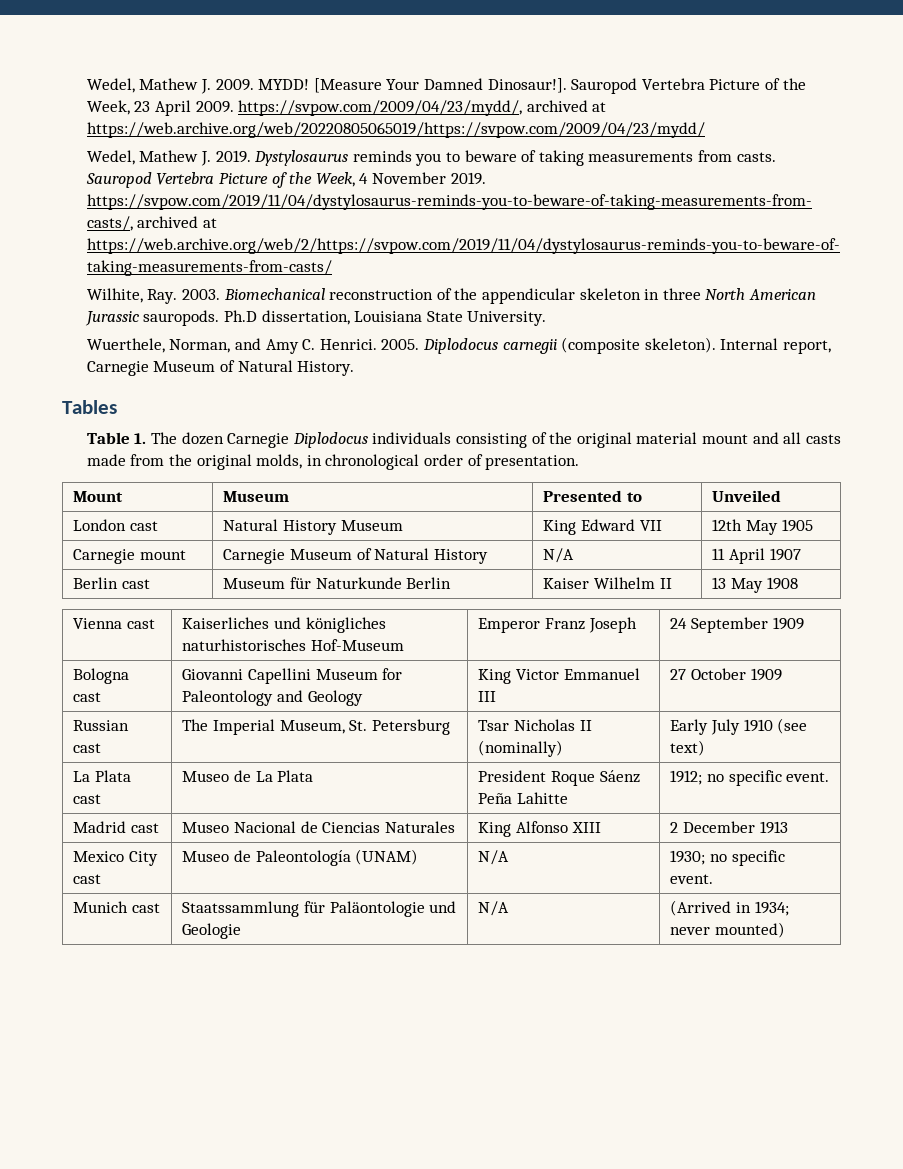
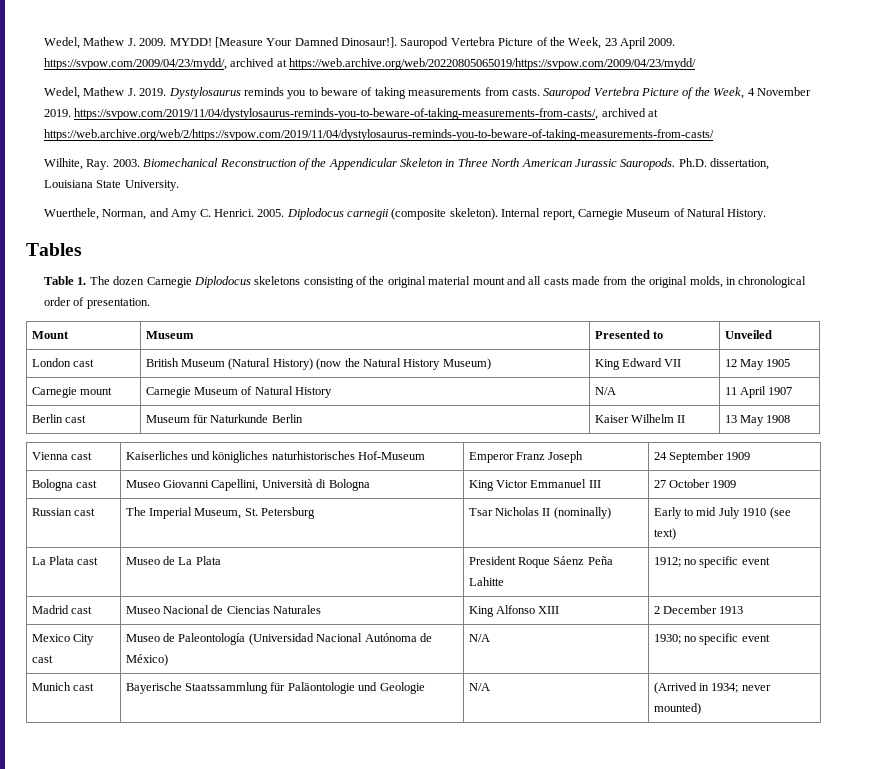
- Biomechanical reconstruction of the appendicular skeleton in three North American Jurassic sauropods. Ph.D dissertation, Louisiana State University.
+ Biomechanical Reconstruction of the Appendicular Skeleton in Three North American Jurassic Sauropods. Ph.D. dissertation, Louisiana State University.
- Table 1. The dozen Carnegie Diplodocus individuals consisting of the original material mount and all casts made from the original molds, in chronological order of presentation.
+ Table 1. The dozen Carnegie Diplodocus skeletons consisting of the original material mount and all casts made from the original molds, in chronological order of presentation.
- London cast | Natural History Museum | King Edward VII | 12th May 1905
+ London cast | British Museum (Natural History) (now the Natural History Museum) | King Edward VII | 12 May 1905
- Bologna cast | Giovanni Capellini Museum for Paleontology and Geology | King Victor Emmanuel III | 27 October 1909
+ Bologna cast | Museo Giovanni Capellini, Università di Bologna | King Victor Emmanuel III | 27 October 1909
- Russian cast | The Imperial Museum, St. Petersburg | Tsar Nicholas II (nominally) | Early July 1910 (see text)
+ Russian cast | The Imperial Museum, St. Petersburg | Tsar Nicholas II (nominally) | Early to mid July 1910 (see text)
- La Plata cast | Museo de La Plata | President Roque Sáenz Peña Lahitte | 1912; no specific event.
+ La Plata cast | Museo de La Plata | President Roque Sáenz Peña Lahitte | 1912; no specific event
- Mexico City cast | Museo de Paleontología (UNAM) | N/A | 1930; no specific event.
+ Mexico City cast | Museo de Paleontología (Universidad Nacional Autónoma de México) | N/A | 1930; no specific event
- Munich cast | Staatssammlung für Paläontologie und Geologie | N/A | (Arrived in 1934; never mounted)
+ Munich cast | Bayerische Staatssammlung für Paläontologie und Geologie | N/A | (Arrived in 1934; never mounted)

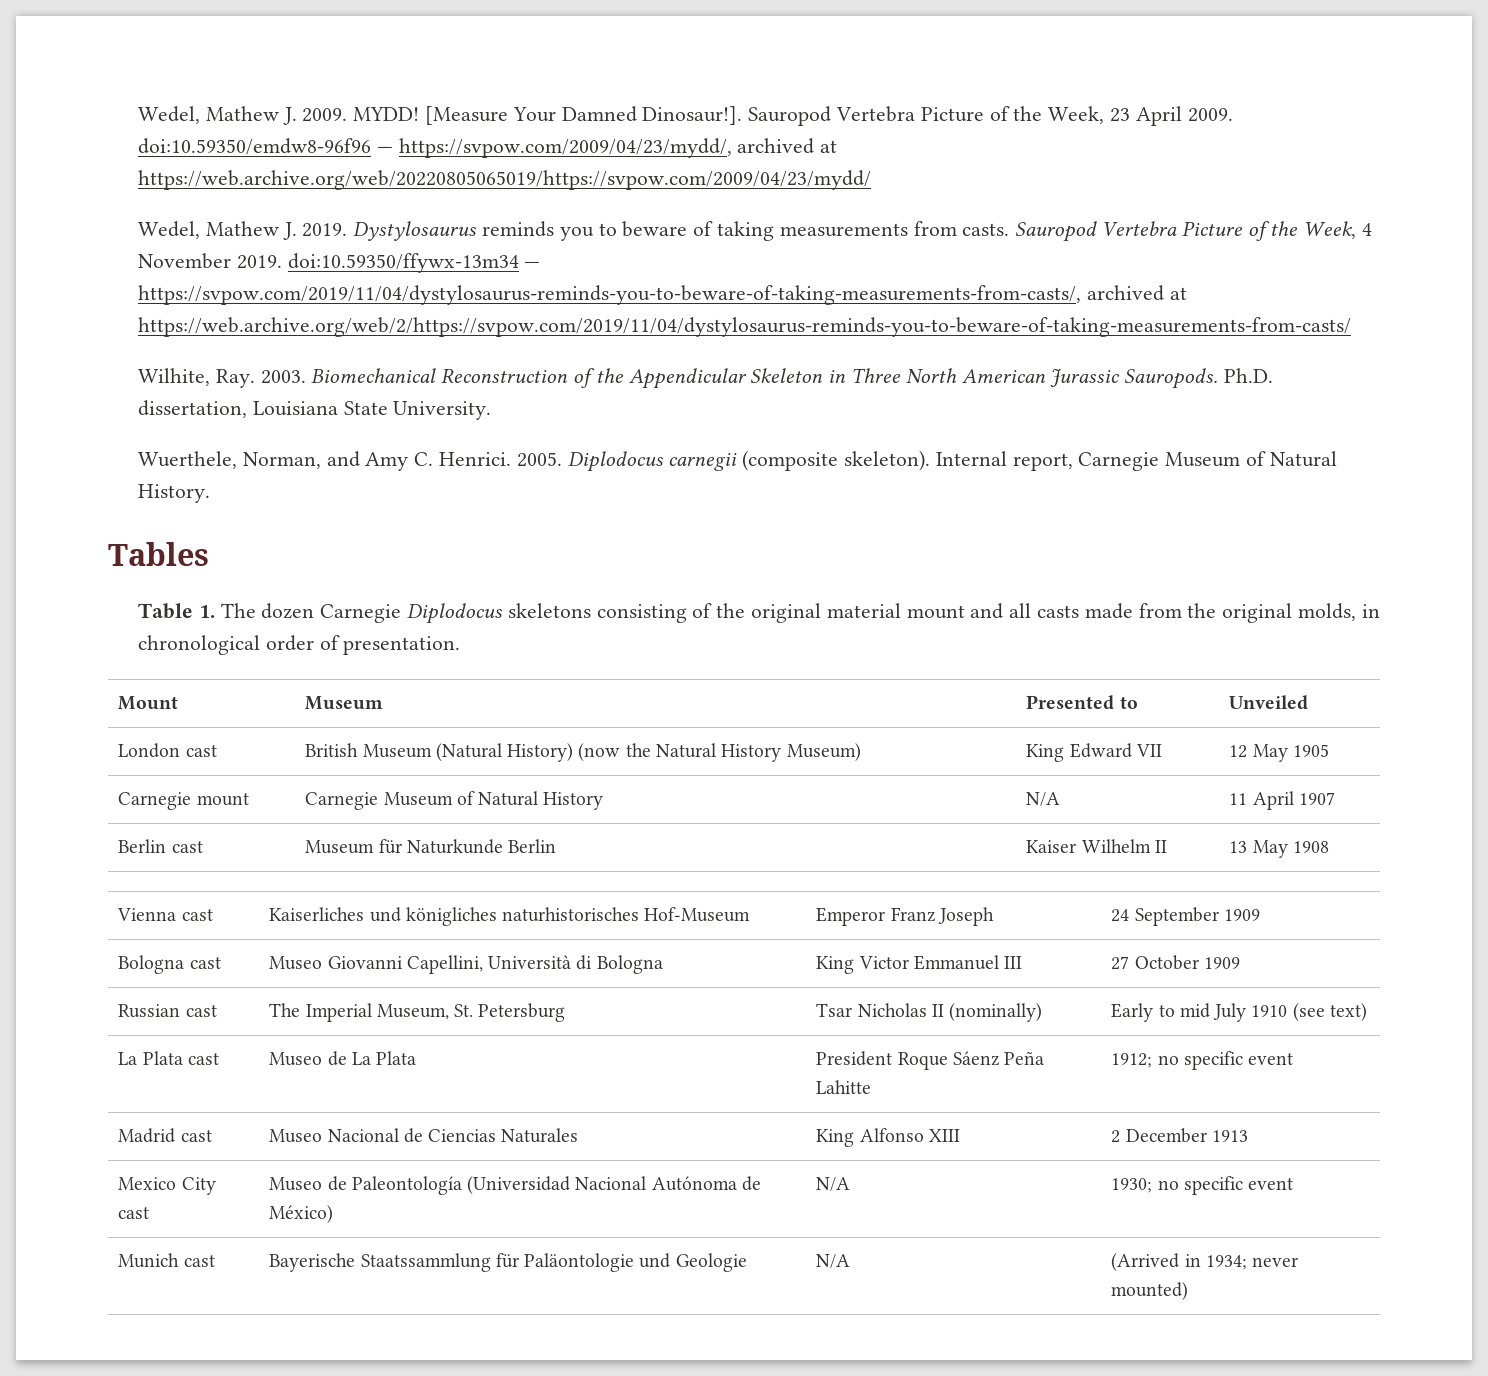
- Sauropod Vertebra Picture of the Week, 23 April 2009. https://svpow.com/2009/04/23/mydd/, archived at https://web.archive.org/web/20220805065019/https://svpow.com/2009/04/23/mydd/
+ Sauropod Vertebra Picture of the Week, 23 April 2009. doi:10.59350/emdw8-96f96 — https://svpow.com/2009/04/23/mydd/, archived at https://web.archive.org/web/20220805065019/https://svpow.com/2009/04/23/mydd/
- Sauropod Vertebra Picture of the Week, 4 November 2019. https://svpow.com/2019/11/04/dystylosaurus-reminds-you-to-beware-of-taking-measurements-from-casts/, archived at https://web.archive.org/web/2/https://svpow.com/2019/11/04/dystylosaurus-reminds-you-to-beware-of-taking-measurements-from-casts/
+ Sauropod Vertebra Picture of the Week, 4 November 2019. doi:10.59350/ffywx-13m34 — https://svpow.com/2019/11/04/dystylosaurus-reminds-you-to-beware-of-taking-measurements-from-casts/, archived at https://web.archive.org/web/2/https://svpow.com/2019/11/04/dystylosaurus-reminds-you-to-beware-of-taking-measurements-from-casts/

